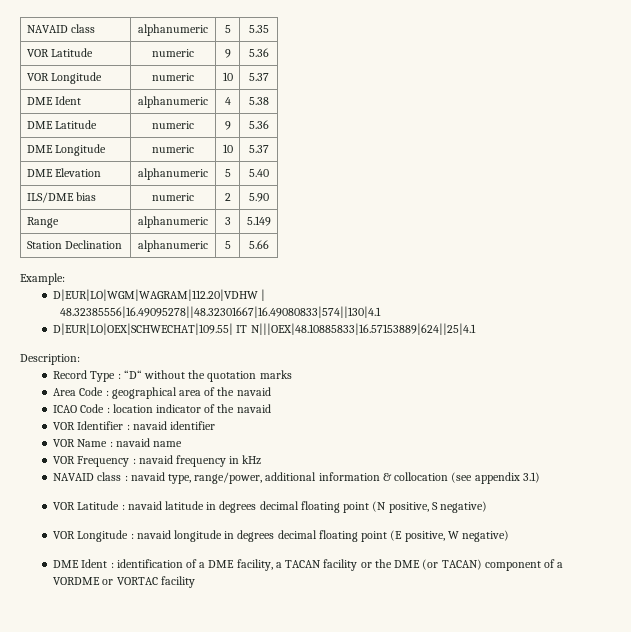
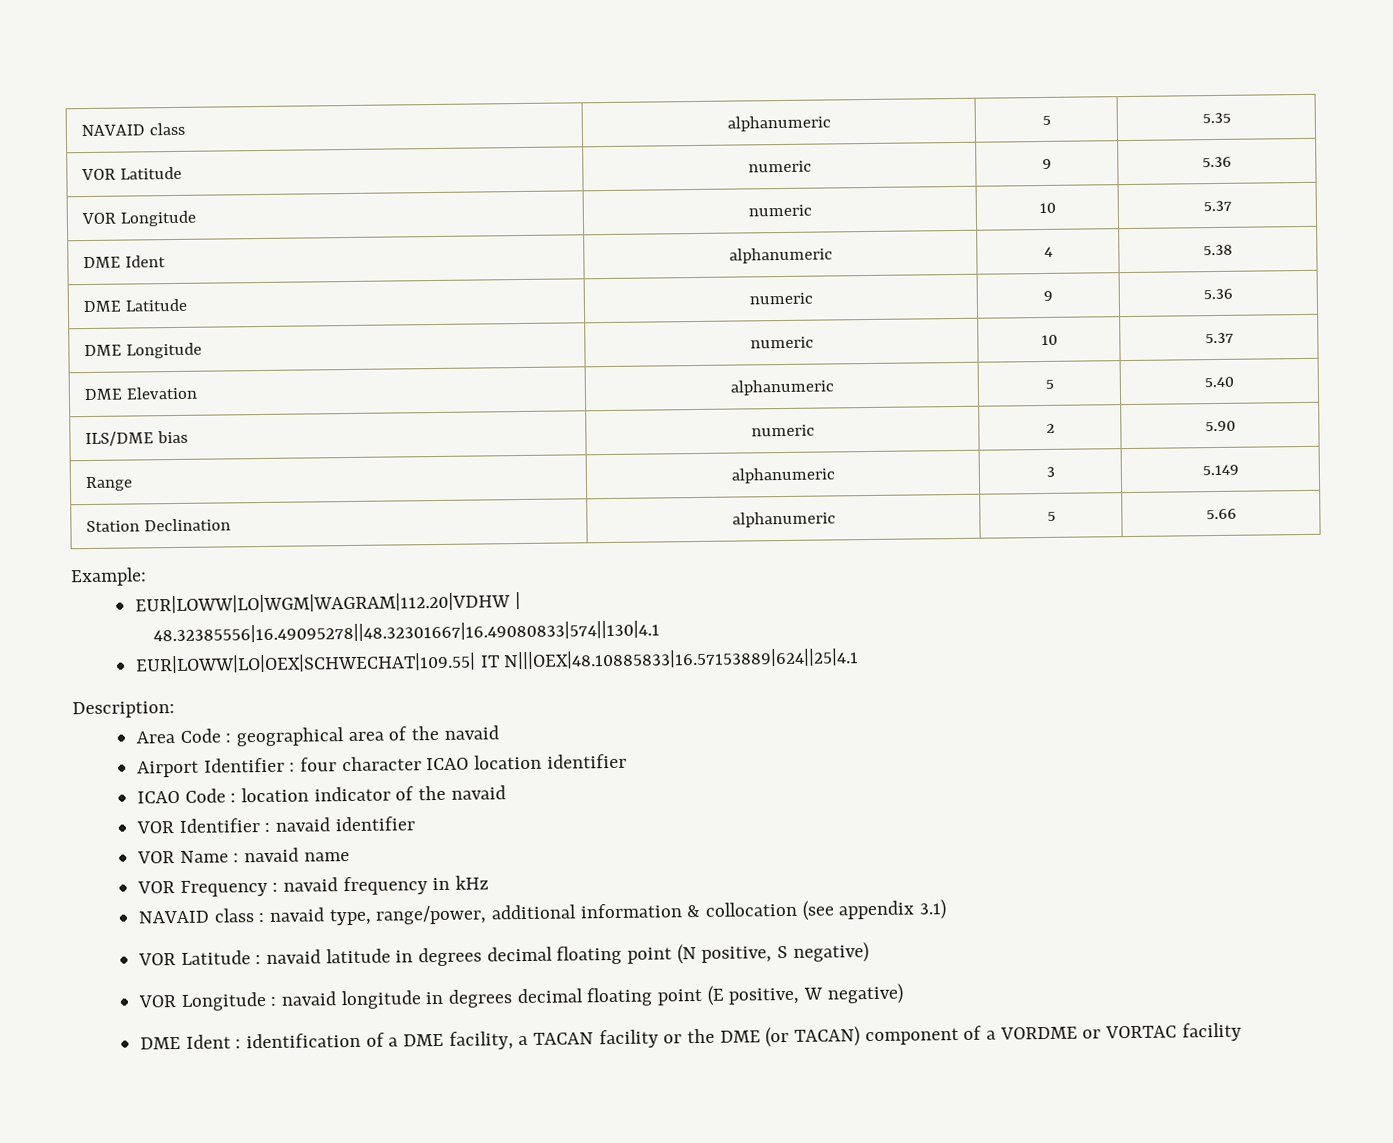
- D|EUR|LO|WGM|WAGRAM|112.20|VDHW |
+ EUR|LOWW|LO|WGM|WAGRAM|112.20|VDHW |
- D|EUR|LO|OEX|SCHWECHAT|109.55| IT N|||OEX|48.10885833|16.57153889|624||25|4.1
+ EUR|LOWW|LO|OEX|SCHWECHAT|109.55| IT N|||OEX|48.10885833|16.57153889|624||25|4.1
- Record Type : “D“ without the quotation marks
+ Airport Identifier : four character ICAO location identifier

